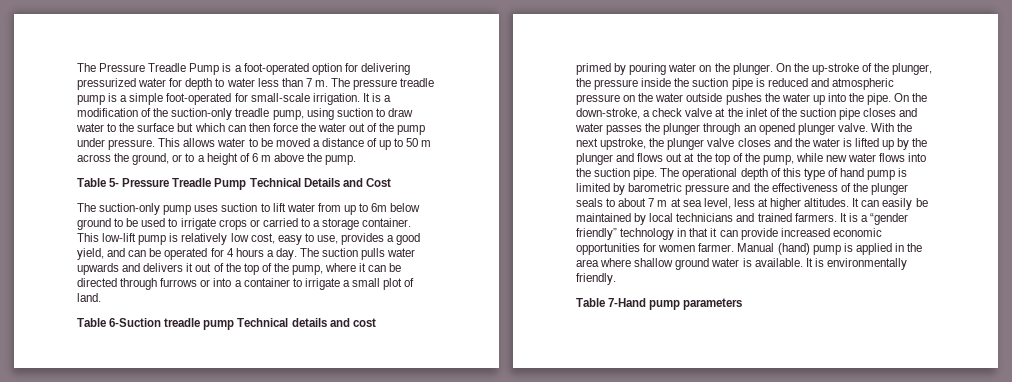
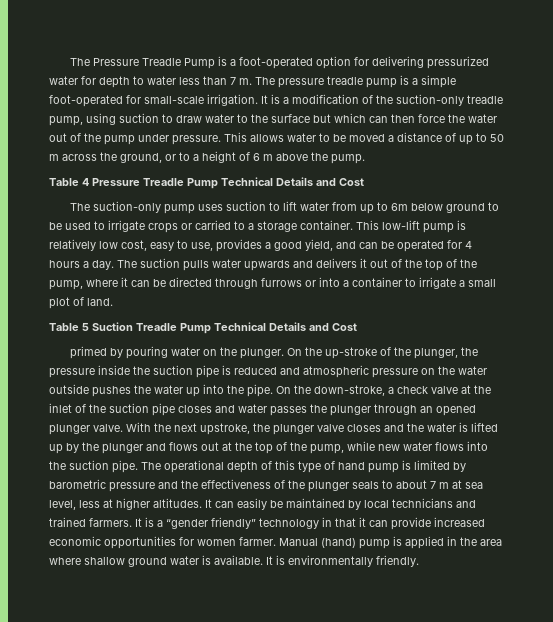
- Table 5- Pressure Treadle Pump Technical Details and Cost
+ Table 4 Pressure Treadle Pump Technical Details and Cost
- Table 6-Suction treadle pump Technical details and cost
+ Table 5 Suction Treadle Pump Technical Details and Cost
- Table 7-Hand pump parameters

